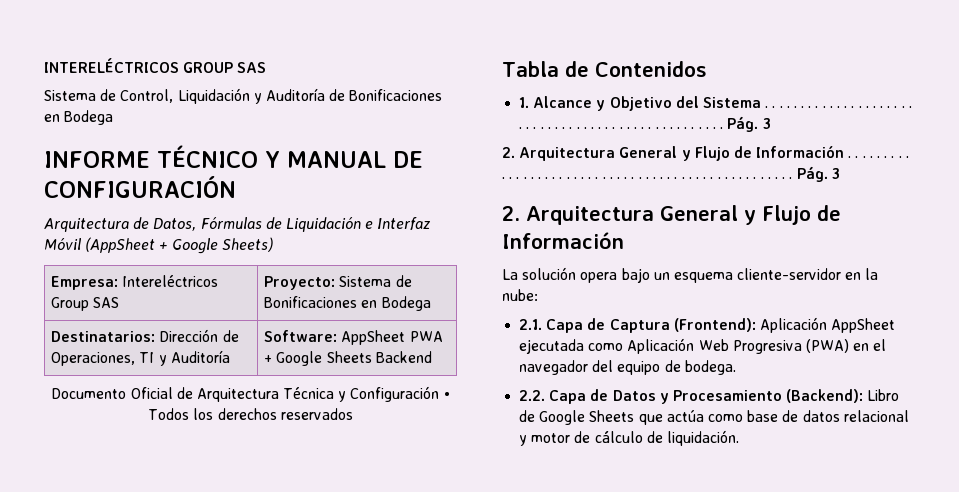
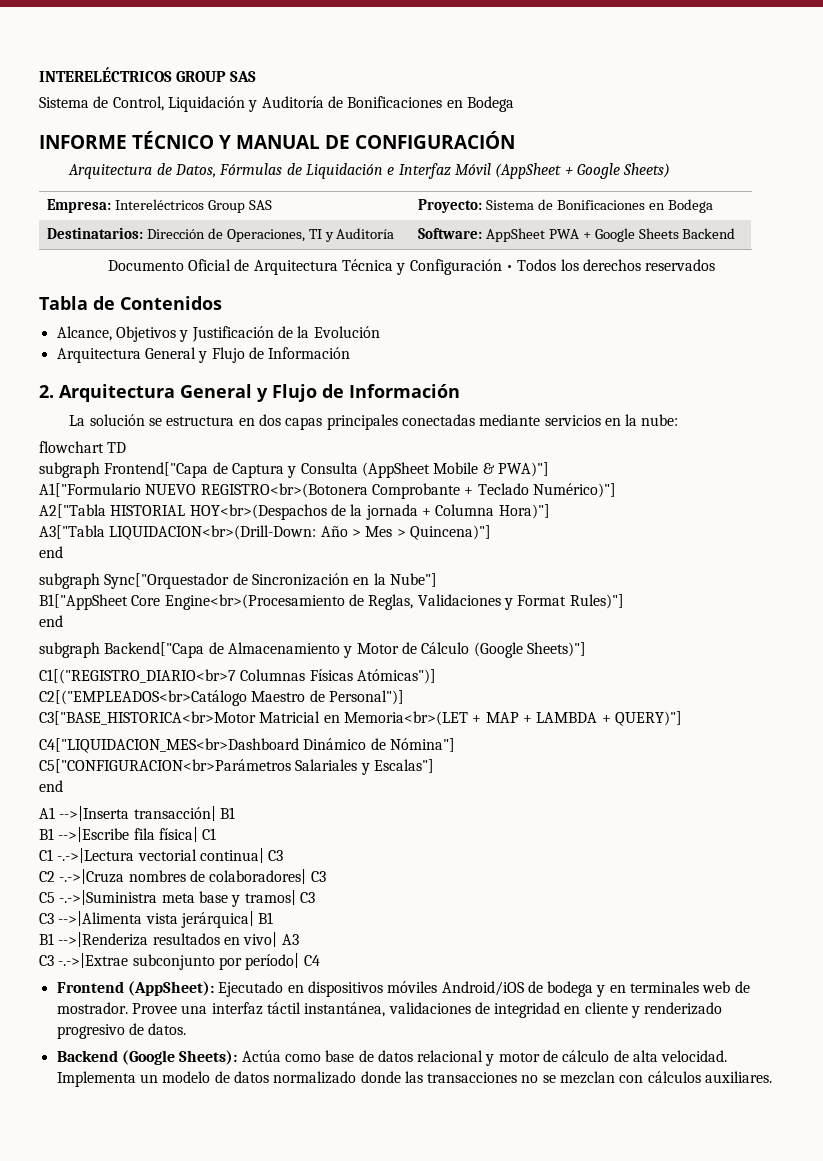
- 1. Alcance y Objetivo del Sistema . . . . . . . . . . . . . . . . . . . . . . . . . . . . . . . . . . . . . . . . . . . . . . . . . . Pág. 3
- 2. Arquitectura General y Flujo de Información . . . . . . . . . . . . . . . . . . . . . . . . . . . . . . . . . . . . . . . . . . . . . . . . . . Pág. 3
+ Alcance, Objetivos y Justificación de la Evolución
+ Arquitectura General y Flujo de Información
- La solución opera bajo un esquema cliente-servidor en la nube:
- 2.1. Capa de Captura (Frontend): Aplicación AppSheet ejecutada como Aplicación Web Progresiva (PWA) en el navegador del equipo de bodega.
- 2.2. Capa de Datos y Procesamiento (Backend): Libro de Google Sheets que actúa como base de datos relacional y motor de cálculo de liquidación.
+ La solución se estructura en dos capas principales conectadas mediante servicios en la nube:
+ flowchart TD
+ subgraph Frontend["Capa de Captura y Consulta (AppSheet Mobile & PWA)"]
+ A1["Formulario NUEVO REGISTRO<br>(Botonera Comprobante + Teclado Numérico)"]
+ A2["Tabla HISTORIAL HOY<br>(Despachos de la jornada + Columna Hora)"]
+ A3["Tabla LIQUIDACION<br>(Drill-Down: Año > Mes > Quincena)"]
+ end
+ subgraph Sync["Orquestador de Sincronización en la Nube"]
+ B1["AppSheet Core Engine<br>(Procesamiento de Reglas, Validaciones y Format Rules)"]
+ end
+ subgraph Backend["Capa de Almacenamiento y Motor de Cálculo (Google Sheets)"]
+ C1[("REGISTRO_DIARIO<br>7 Columnas Físicas Atómicas")]
+ C2[("EMPLEADOS<br>Catálogo Maestro de Personal")]
+ C3["BASE_HISTORICA<br>Motor Matricial en Memoria<br>(LET + MAP + LAMBDA + QUERY)"]
+ C4["LIQUIDACION_MES<br>Dashboard Dinámico de Nómina"]
+ C5["CONFIGURACION<br>Parámetros Salariales y Escalas"]
+ end
+ A1 -->|Inserta transacción| B1
+ B1 -->|Escribe fila física| C1
+ C1 -.->|Lectura vectorial continua| C3
+ C2 -.->|Cruza nombres de colaboradores| C3
+ C5 -.->|Suministra meta base y tramos| C3
+ C3 -->|Alimenta vista jerárquica| B1
+ B1 -->|Renderiza resultados en vivo| A3
+ C3 -.->|Extrae subconjunto por período| C4
+ Frontend (AppSheet): Ejecutado en dispositivos móviles Android/iOS de bodega y en terminales web de mostrador. Provee una interfaz táctil instantánea, validaciones de integridad en cliente y renderizado progresivo de datos.
+ Backend (Google Sheets): Actúa como base de datos relacional y motor de cálculo de alta velocidad. Implementa un modelo de datos normalizado donde las transacciones no se mezclan con cálculos auxiliares.

